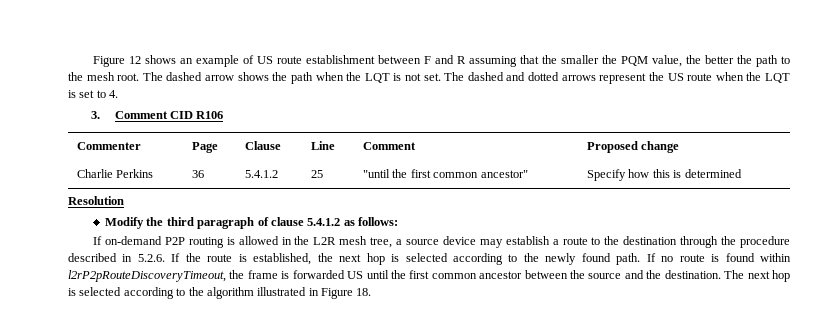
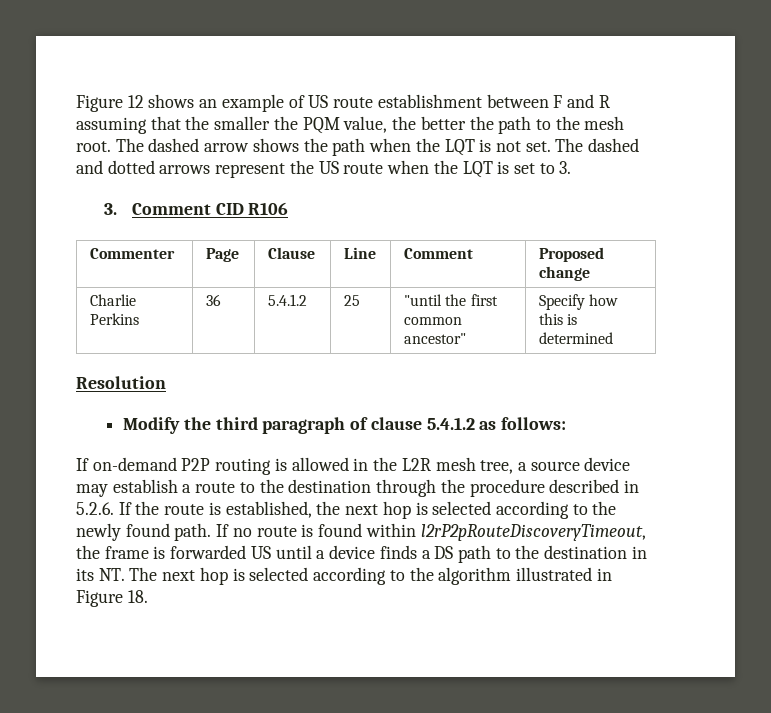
- The dashed and dotted arrows represent the US route when the LQT is set to 4.
+ The dashed and dotted arrows represent the US route when the LQT is set to 3.
- If no route is found within l2rP2pRouteDiscoveryTimeout, the frame is forwarded US until the first common ancestor between the source and the destination. The next hop is selected according to the algorithm illustrated in Figure 18.
+ If no route is found within l2rP2pRouteDiscoveryTimeout, the frame is forwarded US until a device finds a DS path to the destination in its NT. The next hop is selected according to the algorithm illustrated in Figure 18.

